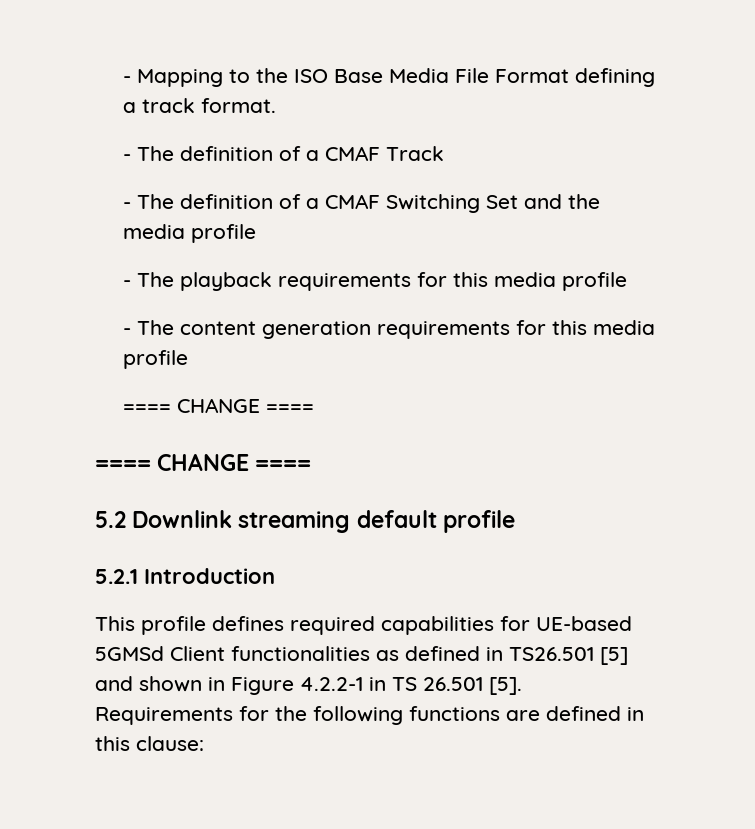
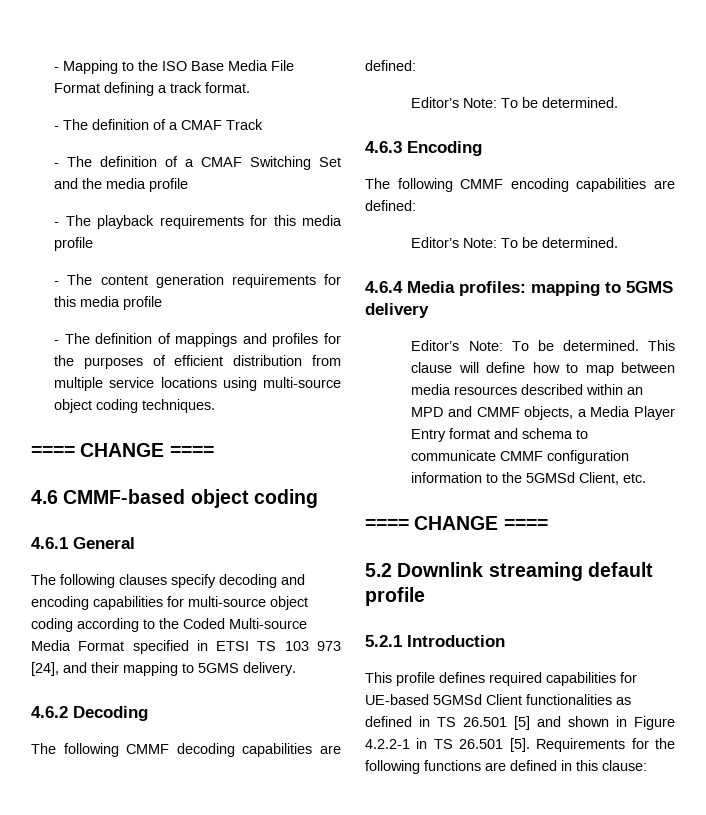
  - The content generation requirements for this media profile
+ - The definition of mappings and profiles for the purposes of efficient distribution from multiple service locations using multi-source object coding techniques.
  ==== CHANGE ====
+ 4.6 CMMF-based object coding
+ 4.6.1 General
+ The following clauses specify decoding and encoding capabilities for multi-source object coding according to the Coded Multi-source Media Format specified in ETSI TS 103 973 [24], and their mapping to 5GMS delivery.
+ 4.6.2 Decoding
+ The following CMMF decoding capabilities are defined:
+ Editor’s Note: To be determined.
+ 4.6.3 Encoding
+ The following CMMF encoding capabilities are defined:
+ Editor’s Note: To be determined.
+ 4.6.4 Media profiles: mapping to 5GMS delivery
+ Editor’s Note: To be determined. This clause will define how to map between media resources described within an MPD and CMMF objects, a Media Player Entry format and schema to communicate CMMF configuration information to the 5GMSd Client, etc.
- This profile defines required capabilities for UE-based 5GMSd Client functionalities as defined in TS26.501 [5] and shown in Figure 4.2.2-1 in TS 26.501 [5].
+ This profile defines required capabilities for UE-based 5GMSd Client functionalities as defined in TS 26.501 [5] and shown in Figure 4.2.2-1 in TS 26.501 [5].

